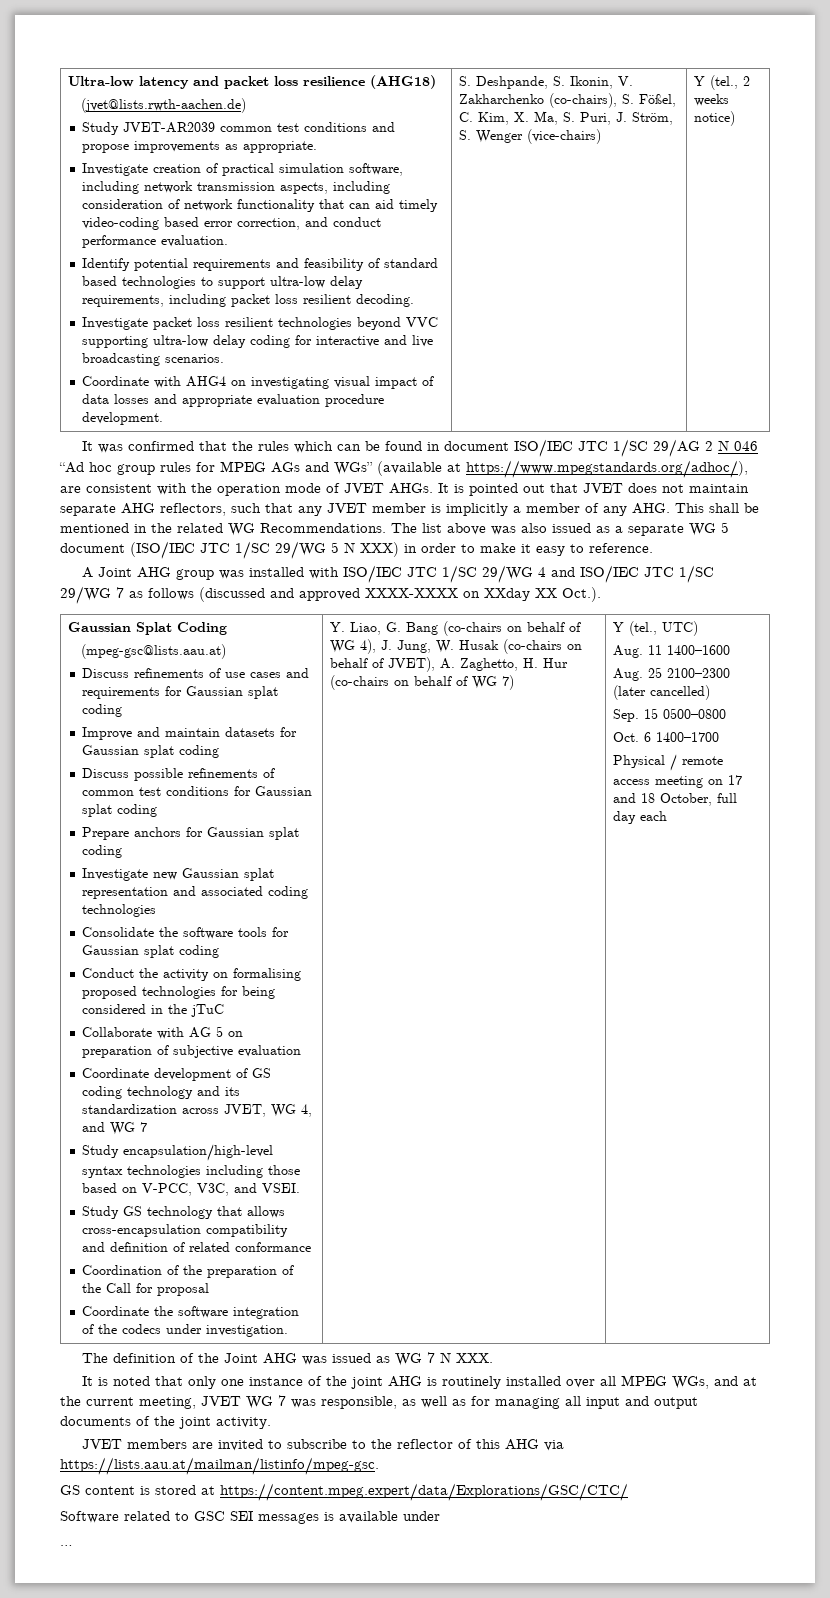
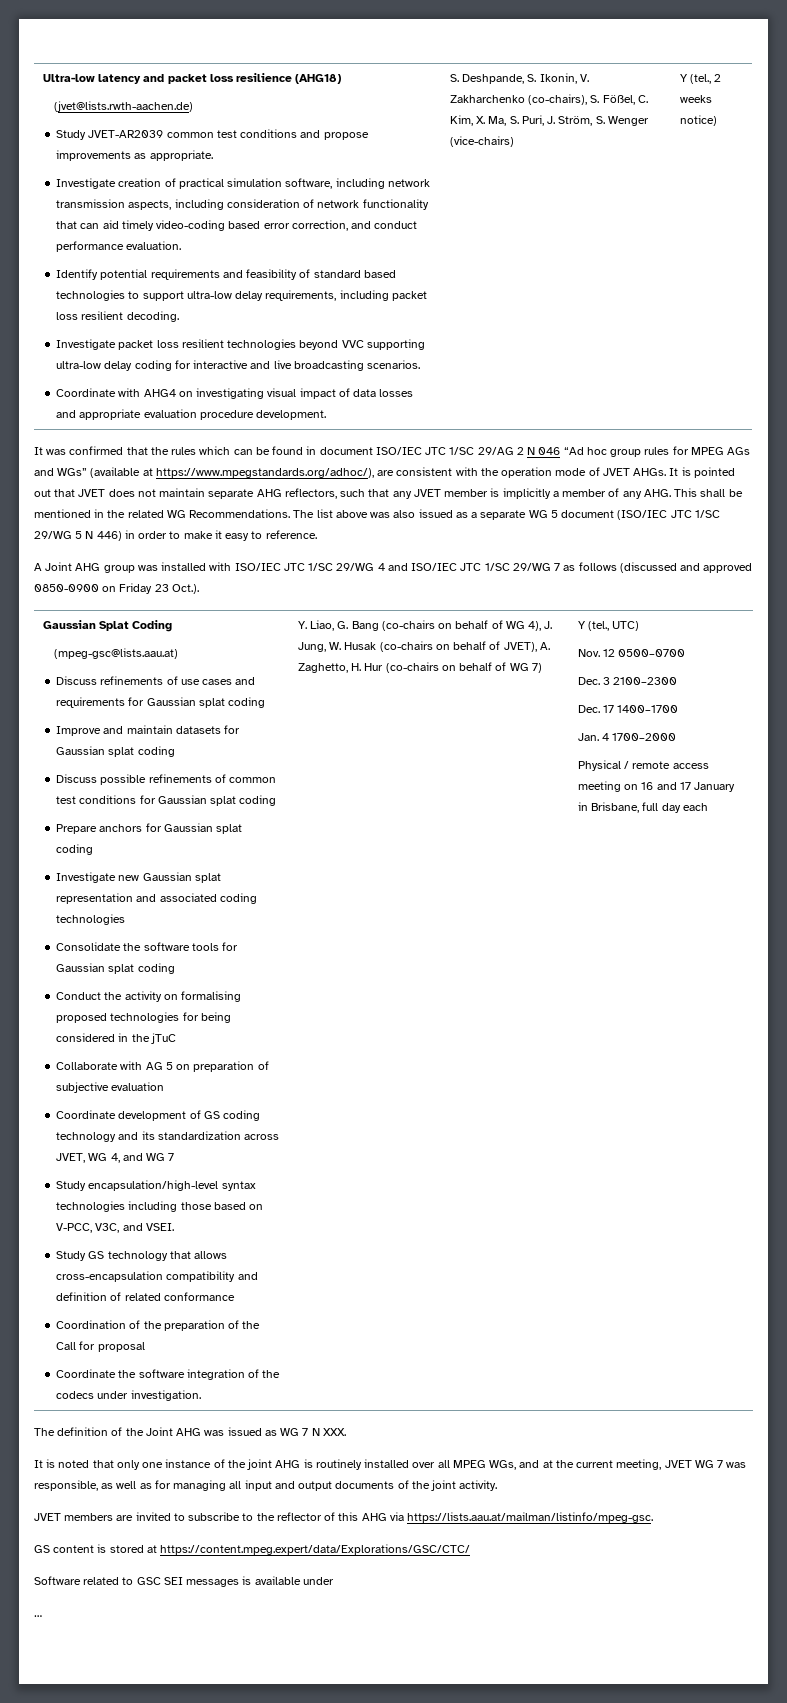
- The list above was also issued as a separate WG 5 document (ISO/IEC JTC 1/SC 29/WG 5 N XXX) in order to make it easy to reference.
+ The list above was also issued as a separate WG 5 document (ISO/IEC JTC 1/SC 29/WG 5 N 446) in order to make it easy to reference.
- A Joint AHG group was installed with ISO/IEC JTC 1/SC 29/WG 4 and ISO/IEC JTC 1/SC 29/WG 7 as follows (discussed and approved XXXX-XXXX on XXday XX Oct.).
+ A Joint AHG group was installed with ISO/IEC JTC 1/SC 29/WG 4 and ISO/IEC JTC 1/SC 29/WG 7 as follows (discussed and approved 0850-0900 on Friday 23 Oct.).
- Aug. 11 1400–1600
- Aug. 25 2100–2300 (later cancelled)
- Sep. 15 0500–0800
- Oct. 6 1400–1700
+ Nov. 12 0500–0700
+ Dec. 3 2100–2300
+ Dec. 17 1400–1700
+ Jan. 4 1700–2000
- Physical / remote access meeting on 17 and 18 October, full day each
+ Physical / remote access meeting on 16 and 17 January in Brisbane, full day each

